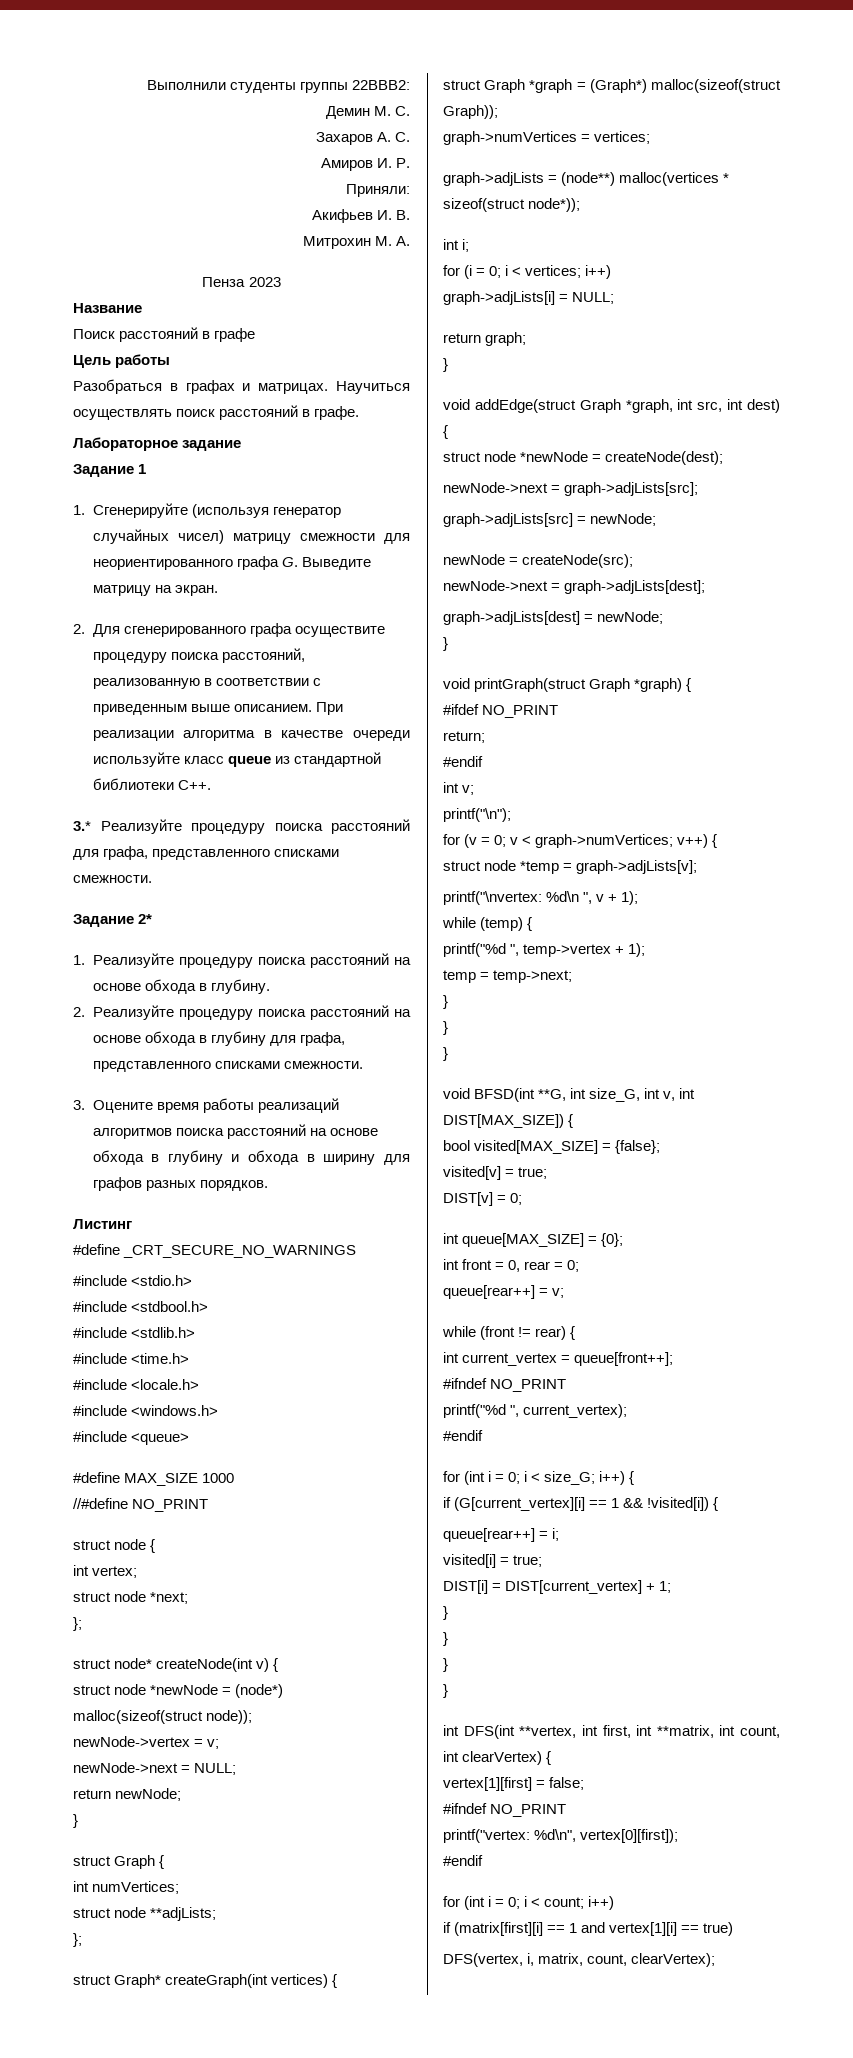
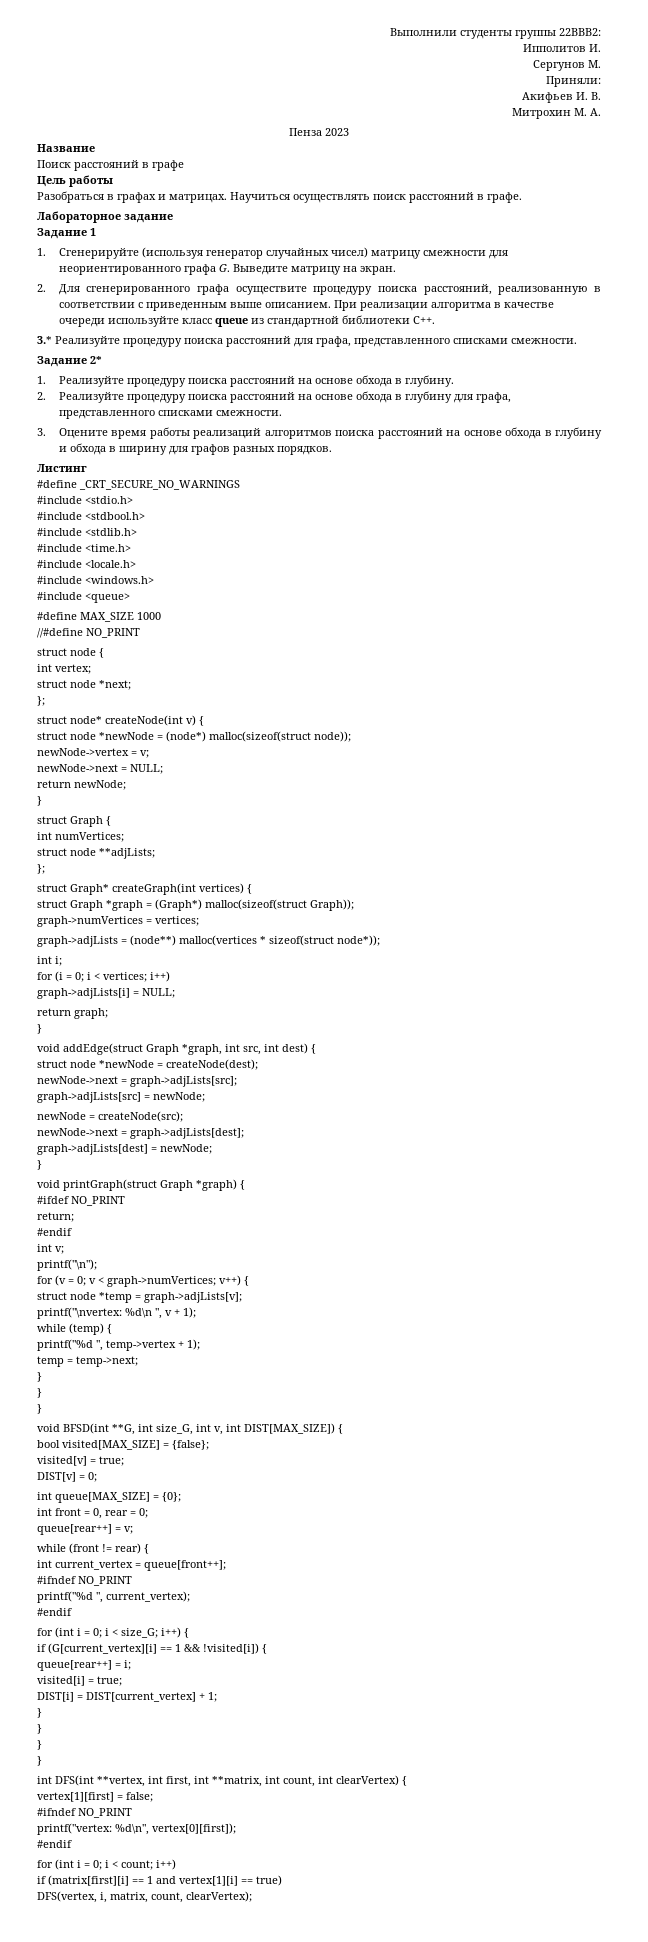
- Демин М. С.
- Захаров А. С.
- Амиров И. Р.
+ Ипполитов И.
+ Сергунов М.

